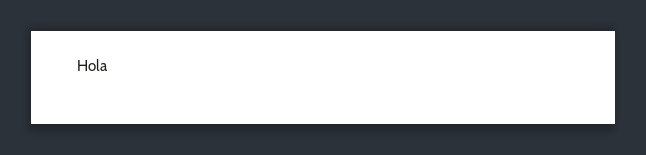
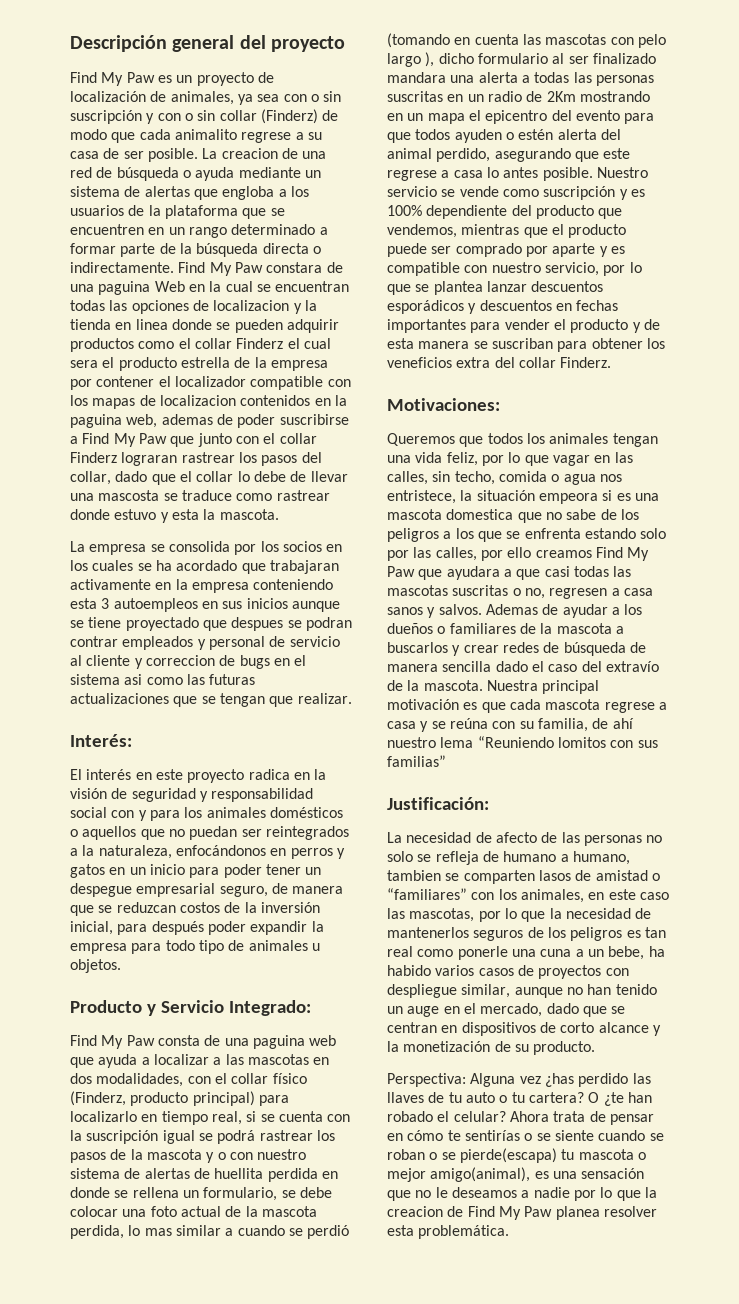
- Hola
+ Descripción general del proyecto
+ Find My Paw es un proyecto de localización de animales, ya sea con o sin suscripción y con o sin collar (Finderz) de modo que cada animalito regrese a su casa de ser posible. La creacion de una red de búsqueda o ayuda mediante un sistema de alertas que engloba a los usuarios de la plataforma que se encuentren en un rango determinado a formar parte de la búsqueda directa o indirectamente. Find My Paw constara de una paguina Web en la cual se encuentran todas las opciones de localizacion y la tienda en linea donde se pueden adquirir productos como el collar Finderz el cual sera el producto estrella de la empresa por contener el localizador compatible con los mapas de localizacion contenidos en la paguina web, ademas de poder suscribirse a Find My Paw que junto con el collar Finderz lograran rastrear los pasos del collar, dado que el collar lo debe de llevar una mascosta se traduce como rastrear donde estuvo y esta la mascota.
+ La empresa se consolida por los socios en los cuales se ha acordado que trabajaran activamente en la empresa conteniendo esta 3 autoempleos en sus inicios aunque se tiene proyectado que despues se podran contrar empleados y personal de servicio al cliente y correccion de bugs en el sistema asi como las futuras actualizaciones que se tengan que realizar.
+ Interés:
+ El interés en este proyecto radica en la visión de seguridad y responsabilidad social con y para los animales domésticos o aquellos que no puedan ser reintegrados a la naturaleza, enfocándonos en perros y gatos en un inicio para poder tener un despegue empresarial seguro, de manera que se reduzcan costos de la inversión inicial, para después poder expandir la empresa para todo tipo de animales u objetos.
+ Producto y Servicio Integrado:
+ Find My Paw consta de una paguina web que ayuda a localizar a las mascotas en dos modalidades, con el collar físico (Finderz, producto principal) para localizarlo en tiempo real, si se cuenta con la suscripción igual se podrá rastrear los pasos de la mascota y o con nuestro sistema de alertas de huellita perdida en donde se rellena un formulario, se debe colocar una foto actual de la mascota perdida, lo mas similar a cuando se perdió (tomando en cuenta las mascotas con pelo largo ), dicho formulario al ser finalizado mandara una alerta a todas las personas suscritas en un radio de 2Km mostrando en un mapa el epicentro del evento para que todos ayuden o estén alerta del animal perdido, asegurando que este regrese a casa lo antes posible. Nuestro servicio se vende como suscripción y es 100% dependiente del producto que vendemos, mientras que el producto puede ser comprado por aparte y es compatible con nuestro servicio, por lo que se plantea lanzar descuentos esporádicos y descuentos en fechas importantes para vender el producto y de esta manera se suscriban para obtener los veneficios extra del collar Finderz.
+ Motivaciones:
+ Queremos que todos los animales tengan una vida feliz, por lo que vagar en las calles, sin techo, comida o agua nos entristece, la situación empeora si es una mascota domestica que no sabe de los peligros a los que se enfrenta estando solo por las calles, por ello creamos Find My Paw que ayudara a que casi todas las mascotas suscritas o no, regresen a casa sanos y salvos. Ademas de ayudar a los dueños o familiares de la mascota a buscarlos y crear redes de búsqueda de manera sencilla dado el caso del extravío de la mascota. Nuestra principal motivación es que cada mascota regrese a casa y se reúna con su familia, de ahí nuestro lema “Reuniendo lomitos con sus familias”
+ Justificación:
+ La necesidad de afecto de las personas no solo se refleja de humano a humano, tambien se comparten lasos de amistad o “familiares” con los animales, en este caso las mascotas, por lo que la necesidad de mantenerlos seguros de los peligros es tan real como ponerle una cuna a un bebe, ha habido varios casos de proyectos con despliegue similar, aunque no han tenido un auge en el mercado, dado que se centran en dispositivos de corto alcance y la monetización de su producto.
+ Perspectiva: Alguna vez ¿has perdido las llaves de tu auto o tu cartera? O ¿te han robado el celular? Ahora trata de pensar en cómo te sentirías o se siente cuando se roban o se pierde(escapa) tu mascota o mejor amigo(animal), es una sensación que no le deseamos a nadie por lo que la creacion de Find My Paw planea resolver esta problemática.

